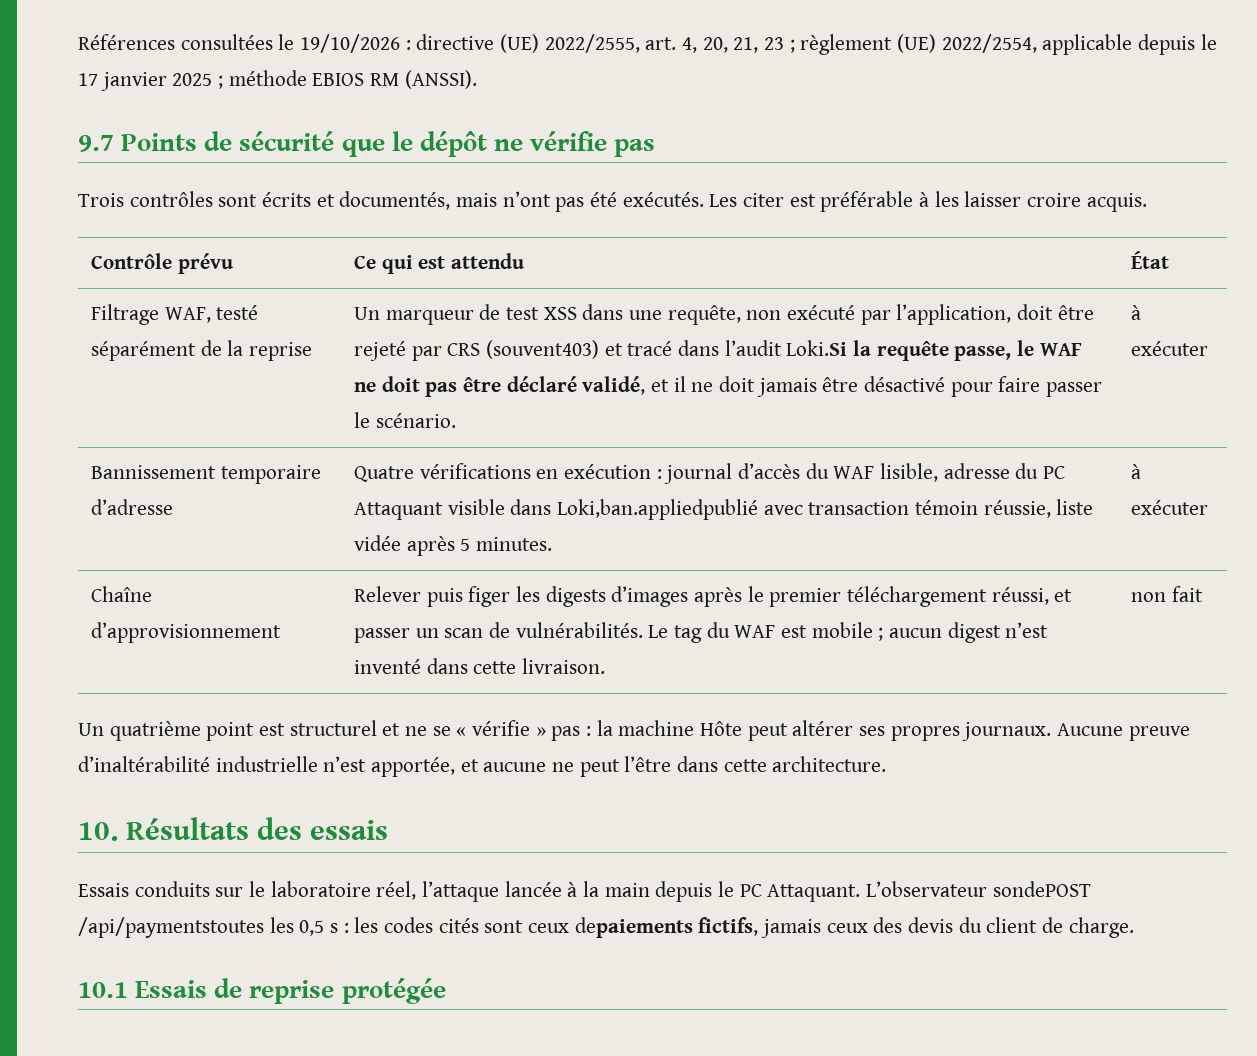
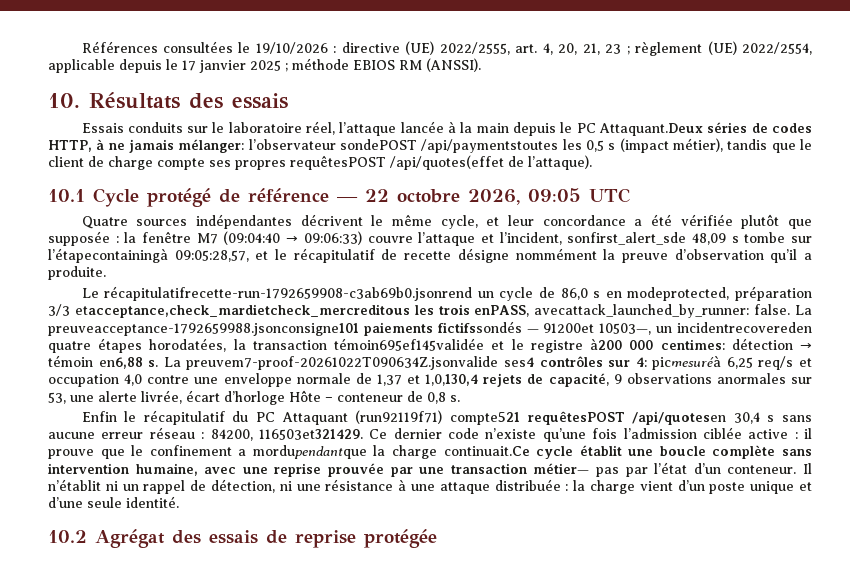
- 9.7 Points de sécurité que le dépôt ne vérifie pas
- Trois contrôles sont écrits et documentés, mais n’ont pas été exécutés. Les citer est préférable à les laisser croire acquis.
- Contrôle prévu | Ce qui est attendu | État
- Filtrage WAF, testé séparément de la reprise | Un marqueur de test XSS dans une requête, non exécuté par l’application, doit être rejeté par CRS (souvent403) et tracé dans l’audit Loki.Si la requête passe, le WAF ne doit pas être déclaré validé, et il ne doit jamais être désactivé pour faire passer le scénario. | à exécuter
- Bannissement temporaire d’adresse | Quatre vérifications en exécution : journal d’accès du WAF lisible, adresse du PC Attaquant visible dans Loki,ban.appliedpublié avec transaction témoin réussie, liste vidée après 5 minutes. | à exécuter
- Chaîne d’approvisionnement | Relever puis figer les digests d’images après le premier téléchargement réussi, et passer un scan de vulnérabilités. Le tag du WAF est mobile ; aucun digest n’est inventé dans cette livraison. | non fait
- Un quatrième point est structurel et ne se « vérifie » pas : la machine Hôte peut altérer ses propres journaux. Aucune preuve d’inaltérabilité industrielle n’est apportée, et aucune ne peut l’être dans cette architecture.
- Essais conduits sur le laboratoire réel, l’attaque lancée à la main depuis le PC Attaquant. L’observateur sondePOST /api/paymentstoutes les 0,5 s : les codes cités sont ceux depaiements fictifs, jamais ceux des devis du client de charge.
- 10.1 Essais de reprise protégée
+ Essais conduits sur le laboratoire réel, l’attaque lancée à la main depuis le PC Attaquant.Deux séries de codes HTTP, à ne jamais mélanger: l’observateur sondePOST /api/paymentstoutes les 0,5 s (impact métier), tandis que le client de charge compte ses propres requêtesPOST /api/quotes(effet de l’attaque).
+ 10.1 Cycle protégé de référence — 22 octobre 2026, 09:05 UTC
+ Quatre sources indépendantes décrivent le même cycle, et leur concordance a été vérifiée plutôt que supposée : la fenêtre M7 (09:04:40 → 09:06:33) couvre l’attaque et l’incident, sonfirst_alert_sde 48,09 s tombe sur l’étapecontainingà 09:05:28,57, et le récapitulatif de recette désigne nommément la preuve d’observation qu’il a produite.
+ Le récapitulatifrecette-run-1792659908-c3ab69b0.jsonrend un cycle de 86,0 s en modeprotected, préparation 3/3 etacceptance,check_mardietcheck_mercreditous les trois enPASS, avecattack_launched_by_runner: false. La preuveacceptance-1792659988.jsonconsigne101 paiements fictifssondés — 91200et 10503—, un incidentrecovereden quatre étapes horodatées, la transaction témoin695ef145validée et le registre à200 000 centimes: détection → témoin en6,88 s. La preuvem7-proof-20261022T090634Z.jsonvalide ses4 contrôles sur 4: picmesuréà 6,25 req/s et occupation 4,0 contre une enveloppe normale de 1,37 et 1,0,130,4 rejets de capacité, 9 observations anormales sur 53, une alerte livrée, écart d’horloge Hôte − conteneur de 0,8 s.
+ Enfin le récapitulatif du PC Attaquant (run92119f71) compte521 requêtesPOST /api/quotesen 30,4 s sans aucune erreur réseau : 84200, 116503et321429. Ce dernier code n’existe qu’une fois l’admission ciblée active : il prouve que le confinement a mordupendantque la charge continuait.Ce cycle établit une boucle complète sans intervention humaine, avec une reprise prouvée par une transaction métier— pas par l’état d’un conteneur. Il n’établit ni un rappel de détection, ni une résistance à une attaque distribuée : la charge vient d’un poste unique et d’une seule identité.
+ 10.2 Agrégat des essais de reprise protégée

